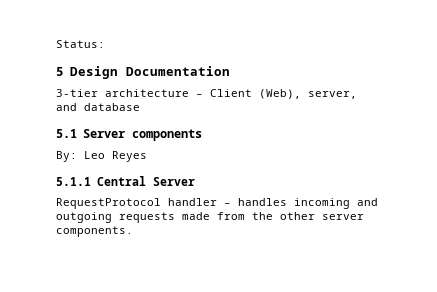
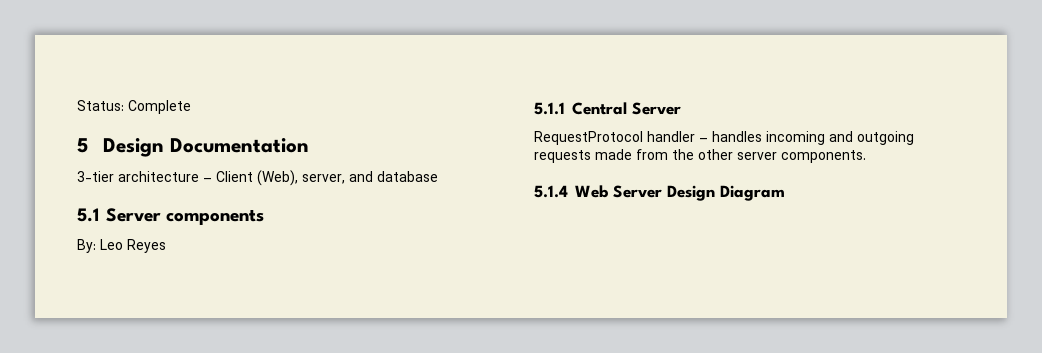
- Status:
+ Status: Complete
+ 5.1.4 Web Server Design Diagram

